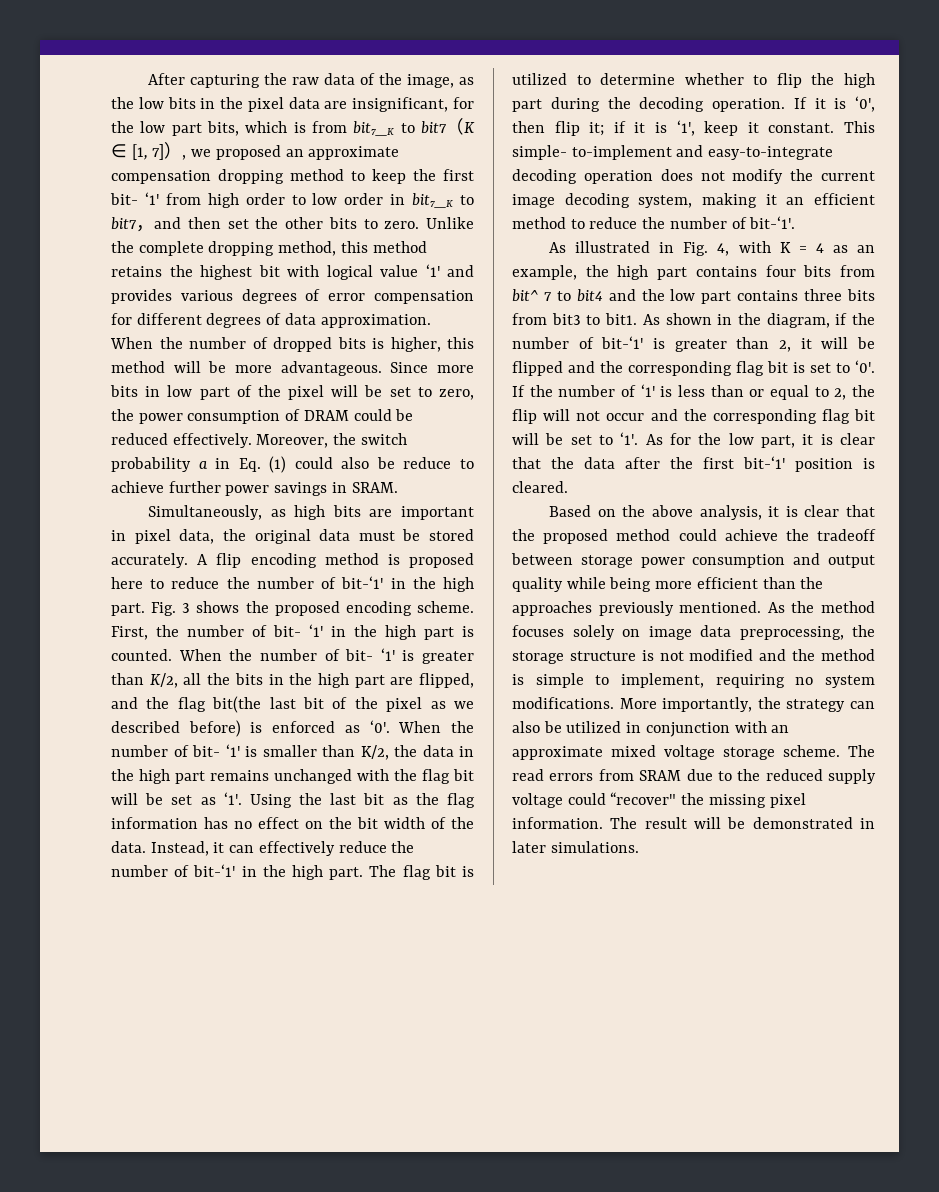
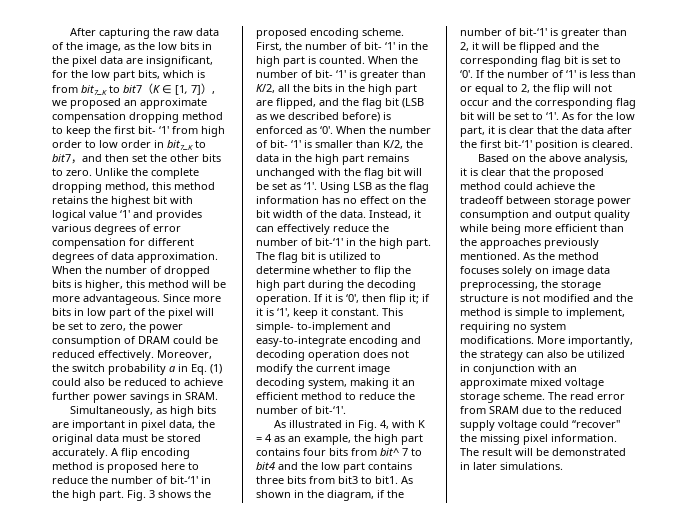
- Moreover, the switch probability a in Eq. (1) could also be reduce to achieve further power savings in SRAM.
+ Moreover, the switch probability a in Eq. (1) could also be reduced to achieve further power savings in SRAM.
- When the number of bit- ‘1' is greater than K/2, all the bits in the high part are flipped, and the flag bit(the last bit of the pixel as we described before) is enforced as ‘0'.
+ When the number of bit- ‘1' is greater than K/2, all the bits in the high part are flipped, and the flag bit (LSB as we described before) is enforced as ‘0'.
- Using the last bit as the flag information has no effect on the bit width of the data.
+ Using LSB as the flag information has no effect on the bit width of the data.
- This simple- to-implement and easy-to-integrate decoding operation does not modify the current image decoding system, making it an efficient method to reduce the number of bit-‘1'.
+ This simple- to-implement and easy-to-integrate encoding and decoding operation does not modify the current image decoding system, making it an efficient method to reduce the number of bit-‘1'.
- The read errors from SRAM due to the reduced supply voltage could “recover" the missing pixel information.
+ The read error from SRAM due to the reduced supply voltage could “recover" the missing pixel information.

